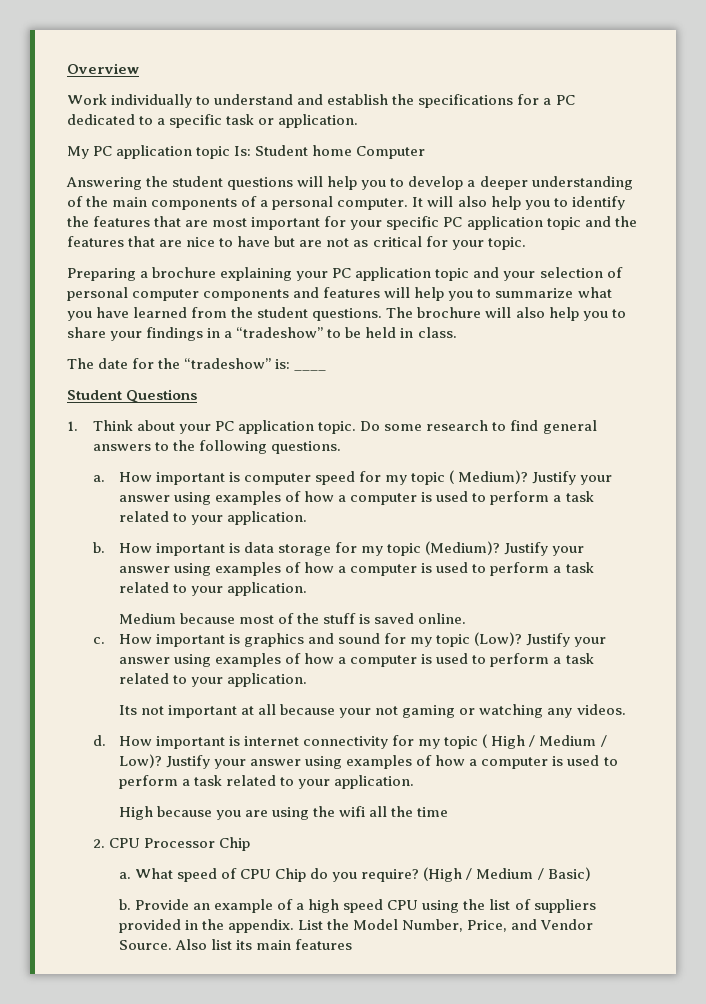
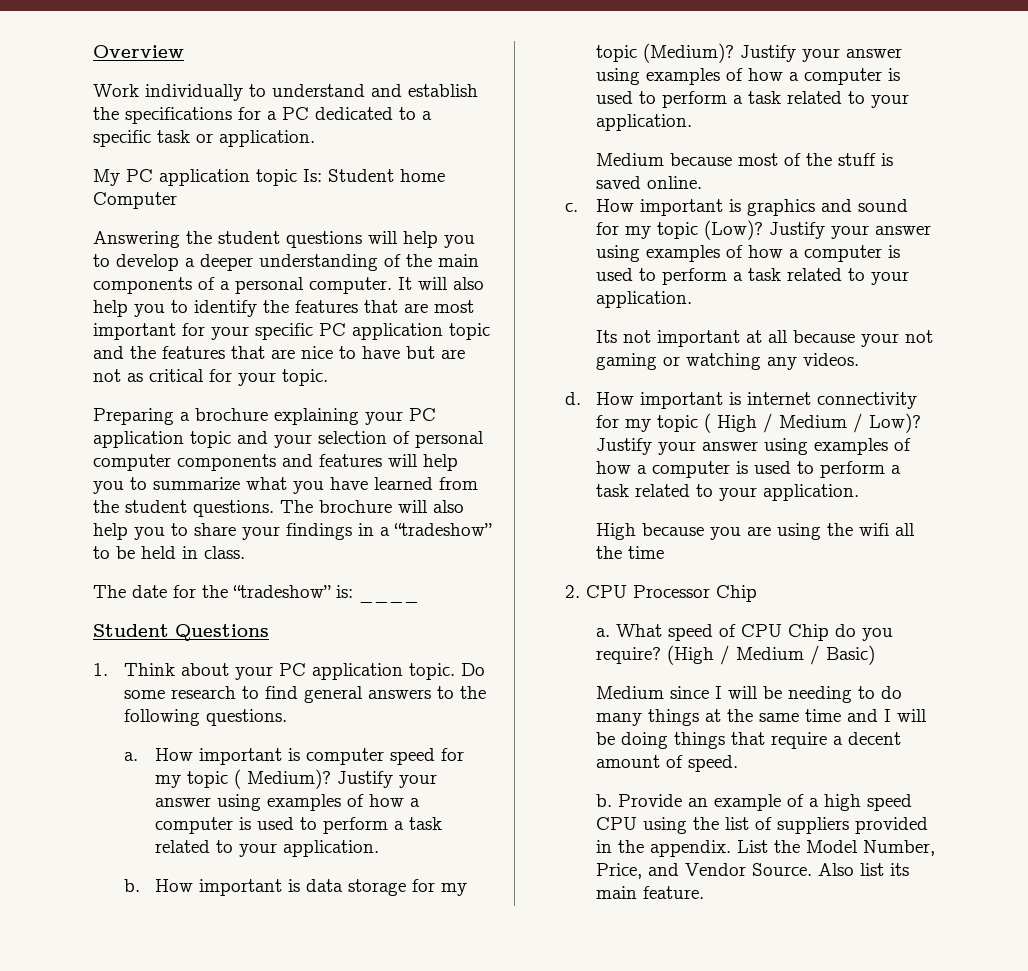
+ Medium since I will be needing to do many things at the same time and I will be doing things that require a decent amount of speed.
- Also list its main features
+ Also list its main feature.

